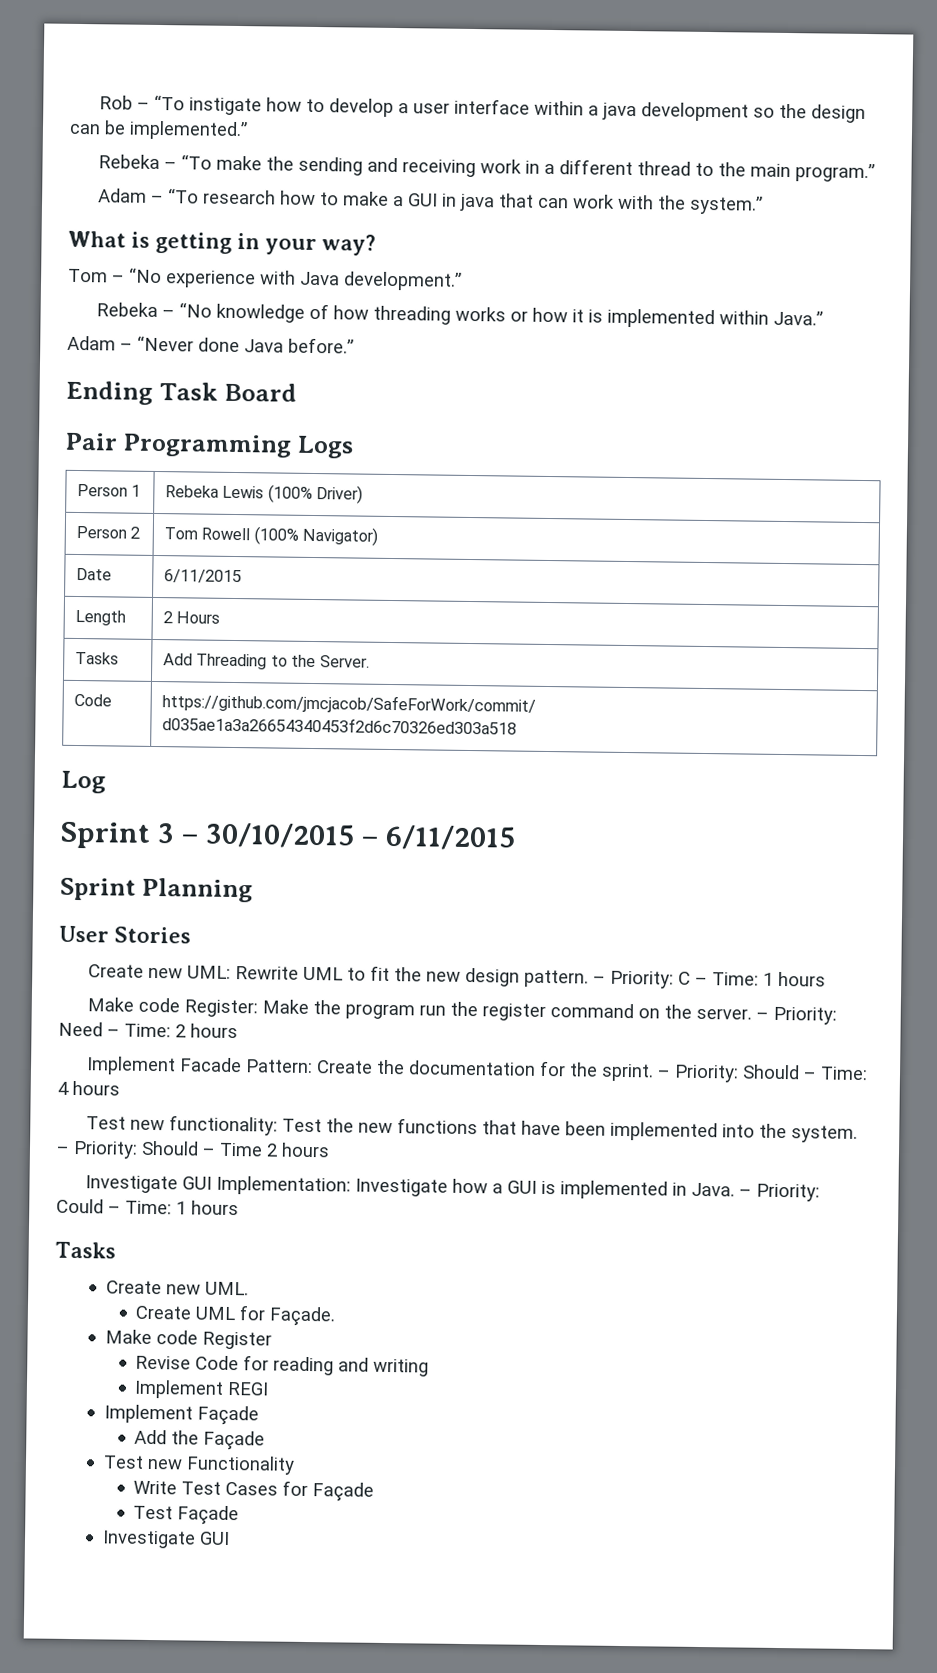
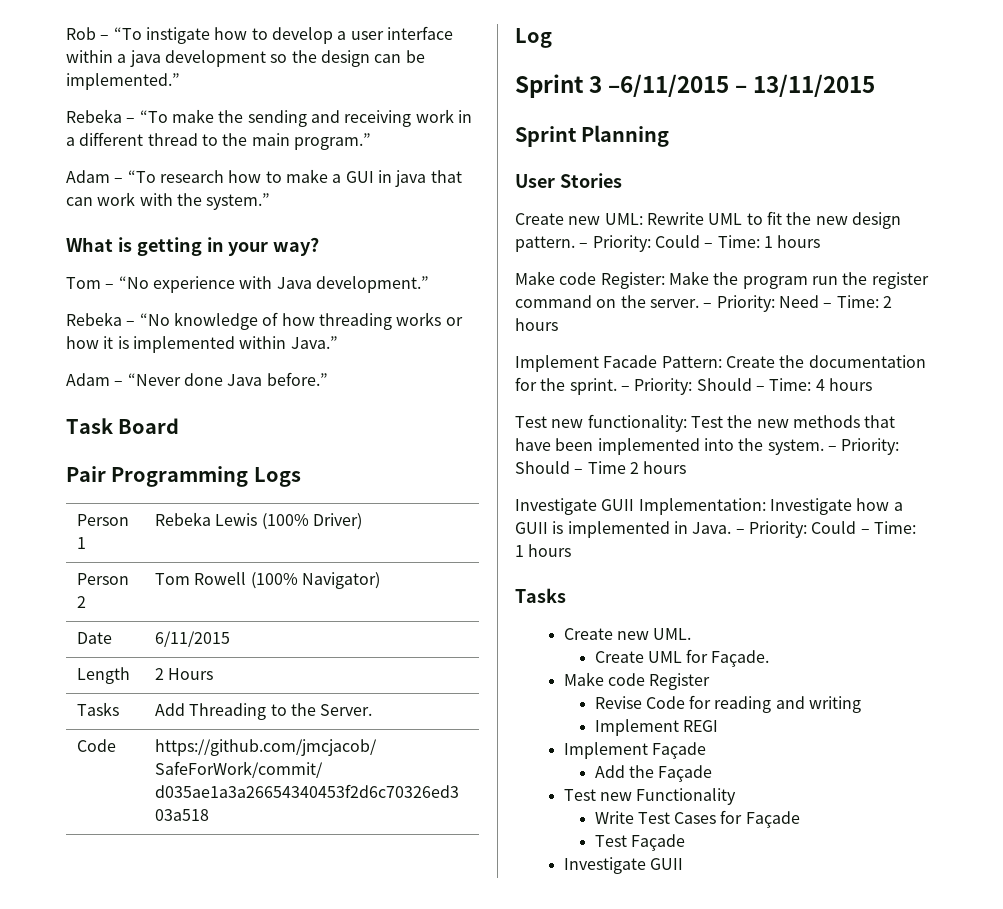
- Ending Task Board
+ Task Board
- Sprint 3 – 30/10/2015 – 6/11/2015
+ Sprint 3 –6/11/2015 – 13/11/2015
- Create new UML: Rewrite UML to fit the new design pattern. – Priority: C – Time: 1 hours
+ Create new UML: Rewrite UML to fit the new design pattern. – Priority: Could – Time: 1 hours
- Test new functionality: Test the new functions that have been implemented into the system.
+ Test new functionality: Test the new methods that have been implemented into the system.
- Investigate GUI Implementation: Investigate how a GUI is implemented in Java.
+ Investigate GUII Implementation: Investigate how a GUII is implemented in Java.
  Test Façade
- Investigate GUI
+ Investigate GUII

